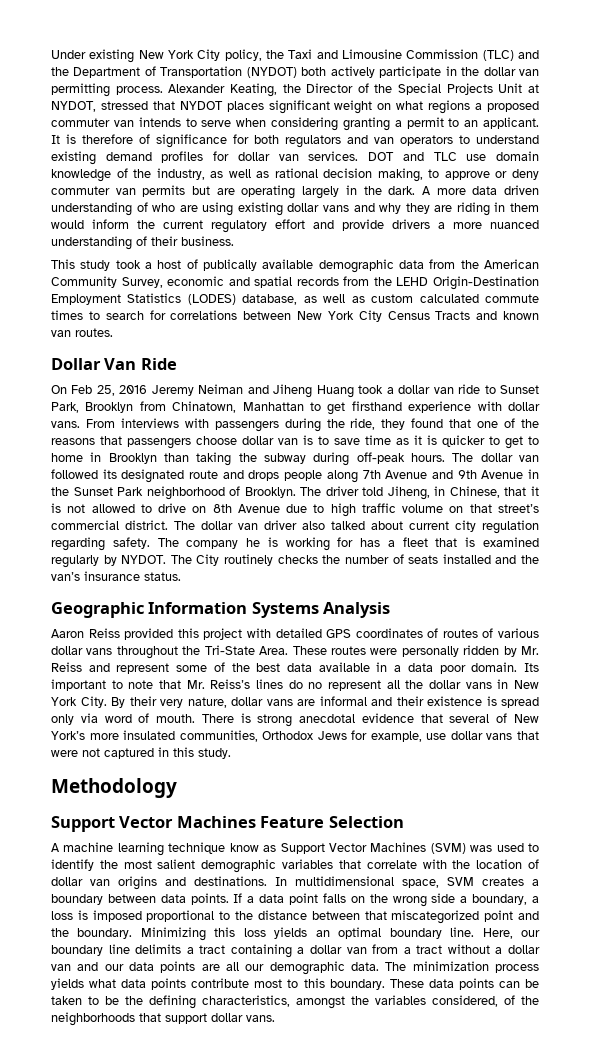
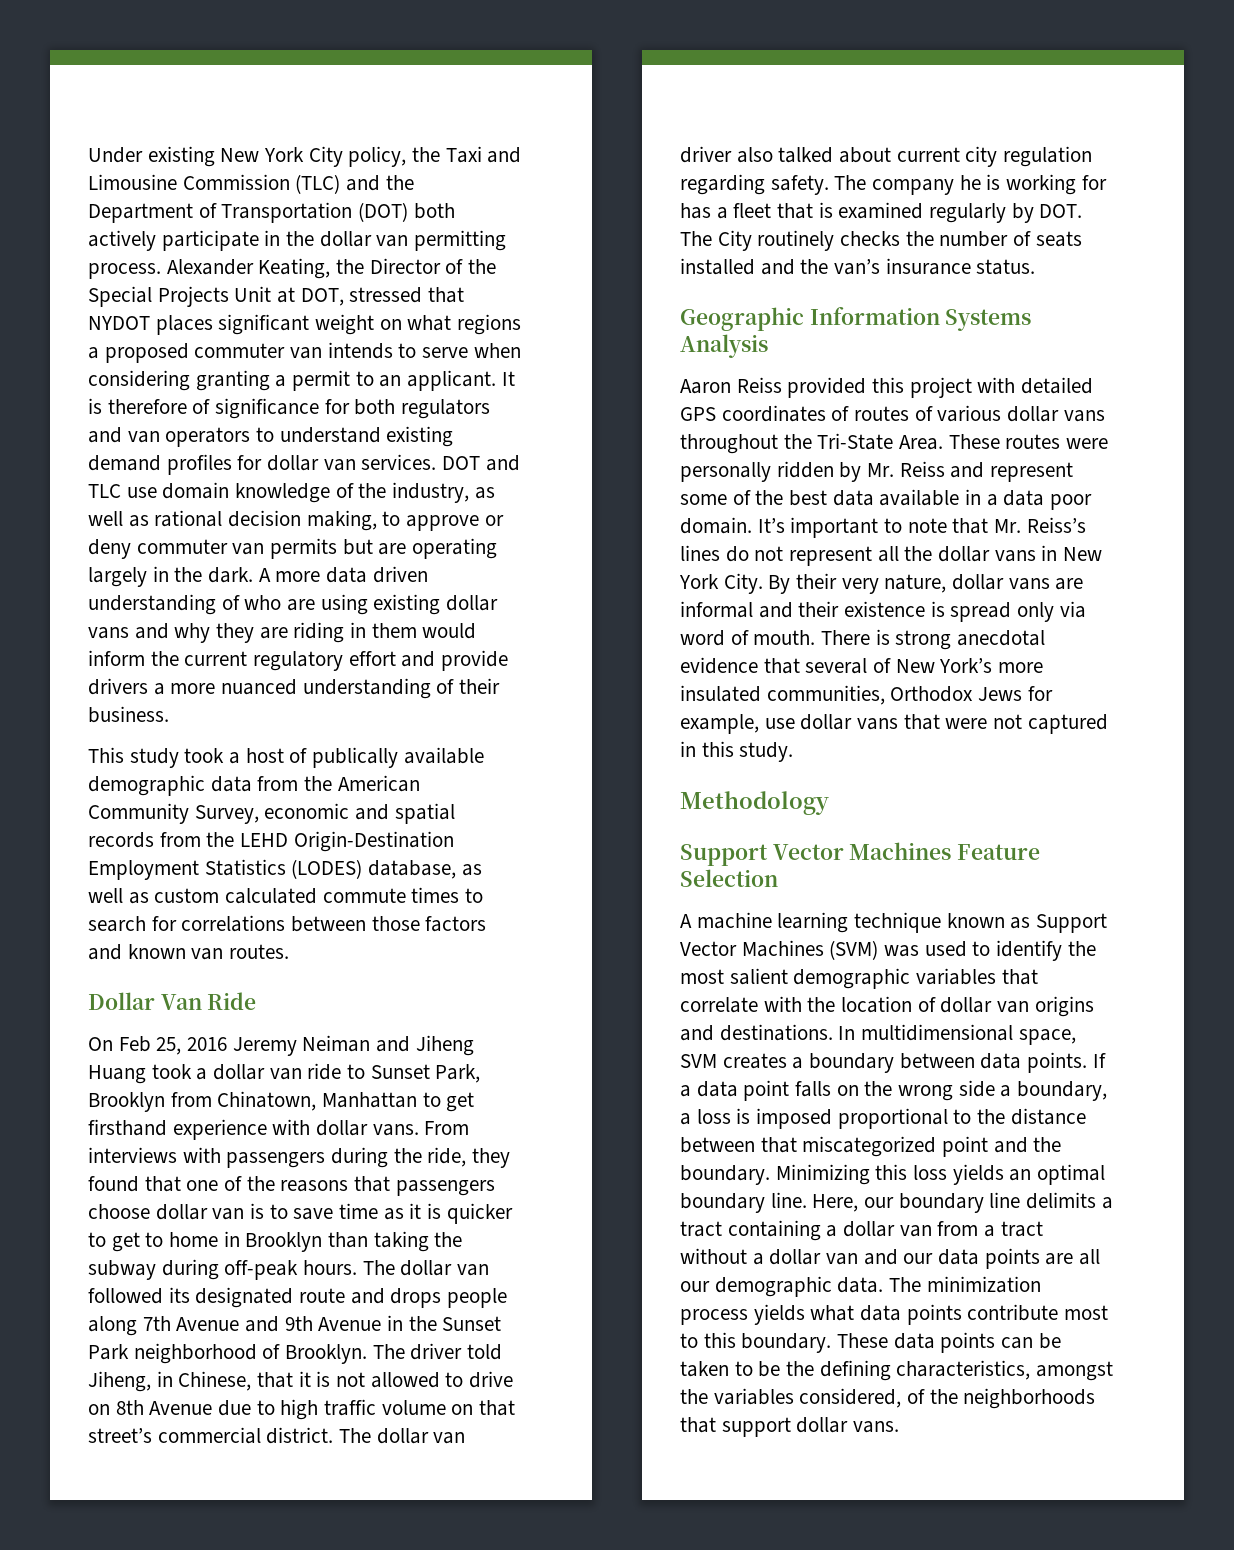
- Under existing New York City policy, the Taxi and Limousine Commission (TLC) and the Department of Transportation (NYDOT) both actively participate in the dollar van permitting process.
+ Under existing New York City policy, the Taxi and Limousine Commission (TLC) and the Department of Transportation (DOT) both actively participate in the dollar van permitting process.
- Alexander Keating, the Director of the Special Projects Unit at NYDOT, stressed that NYDOT places significant weight on what regions a proposed commuter van intends to serve when considering granting a permit to an applicant.
+ Alexander Keating, the Director of the Special Projects Unit at DOT, stressed that NYDOT places significant weight on what regions a proposed commuter van intends to serve when considering granting a permit to an applicant.
- This study took a host of publically available demographic data from the American Community Survey, economic and spatial records from the LEHD Origin-Destination Employment Statistics (LODES) database, as well as custom calculated commute times to search for correlations between New York City Census Tracts and known van routes.
+ This study took a host of publically available demographic data from the American Community Survey, economic and spatial records from the LEHD Origin-Destination Employment Statistics (LODES) database, as well as custom calculated commute times to search for correlations between those factors and known van routes.
- The company he is working for has a fleet that is examined regularly by NYDOT. The City routinely checks the number of seats installed and the van’s insurance status.
+ The company he is working for has a fleet that is examined regularly by DOT. The City routinely checks the number of seats installed and the van’s insurance status.
- Its important to note that Mr. Reiss’s lines do no represent all the dollar vans in New York City.
+ It’s important to note that Mr. Reiss’s lines do not represent all the dollar vans in New York City.
- A machine learning technique know as Support Vector Machines (SVM) was used to identify the most salient demographic variables that correlate with the location of dollar van origins and destinations.
+ A machine learning technique known as Support Vector Machines (SVM) was used to identify the most salient demographic variables that correlate with the location of dollar van origins and destinations.

